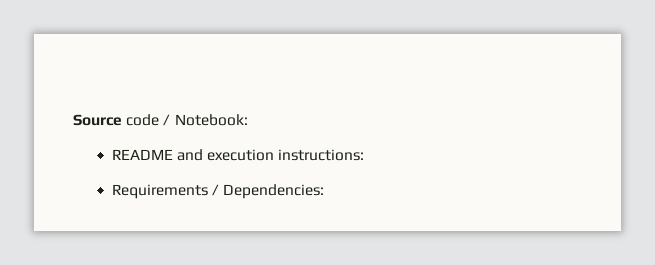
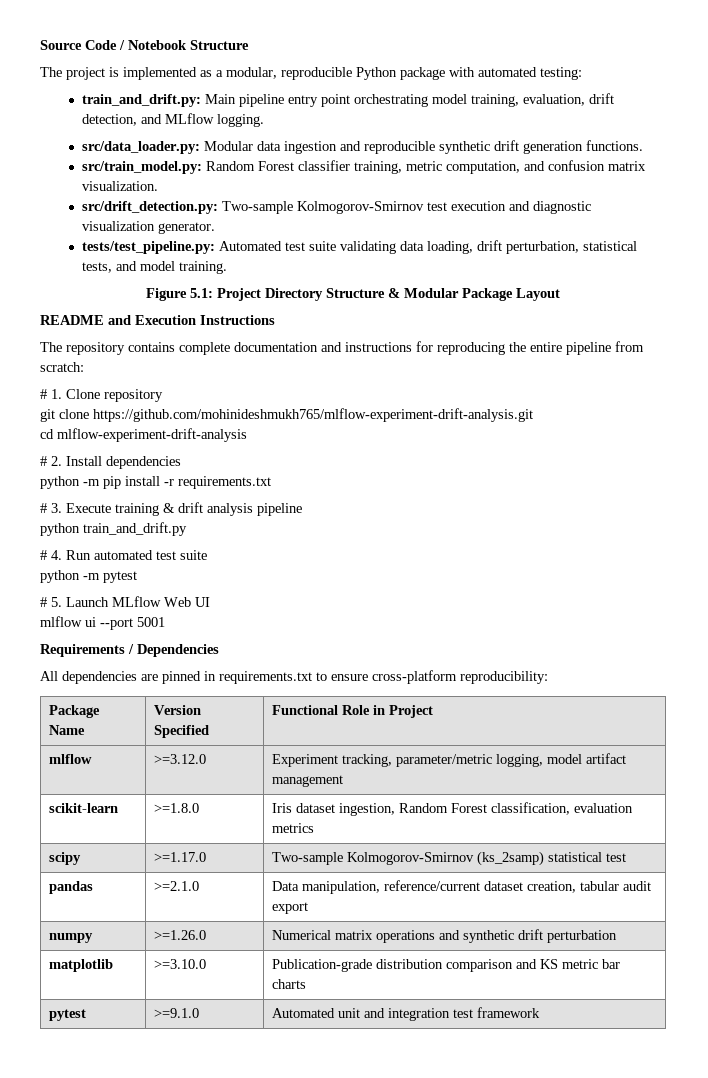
- Source code / Notebook:
- README and execution instructions:
- Requirements / Dependencies:
+ Source Code / Notebook Structure
+ The project is implemented as a modular, reproducible Python package with automated testing:
+ train_and_drift.py: Main pipeline entry point orchestrating model training, evaluation, drift detection, and MLflow logging.
+ src/data_loader.py: Modular data ingestion and reproducible synthetic drift generation functions.
+ src/train_model.py: Random Forest classifier training, metric computation, and confusion matrix visualization.
+ src/drift_detection.py: Two-sample Kolmogorov-Smirnov test execution and diagnostic visualization generator.
+ tests/test_pipeline.py: Automated test suite validating data loading, drift perturbation, statistical tests, and model training.
+ Figure 5.1: Project Directory Structure & Modular Package Layout
+ README and Execution Instructions
+ The repository contains complete documentation and instructions for reproducing the entire pipeline from scratch:
+ # 1. Clone repository
+ git clone https://github.com/mohinideshmukh765/mlflow-experiment-drift-analysis.git
+ cd mlflow-experiment-drift-analysis
+ # 2. Install dependencies
+ python -m pip install -r requirements.txt
+ # 3. Execute training & drift analysis pipeline
+ python train_and_drift.py
+ # 4. Run automated test suite
+ python -m pytest
+ # 5. Launch MLflow Web UI
+ mlflow ui --port 5001
+ Requirements / Dependencies
+ All dependencies are pinned in requirements.txt to ensure cross-platform reproducibility:
+ Package Name | Version Specified | Functional Role in Project
+ mlflow | >=3.12.0 | Experiment tracking, parameter/metric logging, model artifact management
+ scikit-learn | >=1.8.0 | Iris dataset ingestion, Random Forest classification, evaluation metrics
+ scipy | >=1.17.0 | Two-sample Kolmogorov-Smirnov (ks_2samp) statistical test
+ pandas | >=2.1.0 | Data manipulation, reference/current dataset creation, tabular audit export
+ numpy | >=1.26.0 | Numerical matrix operations and synthetic drift perturbation
+ matplotlib | >=3.10.0 | Publication-grade distribution comparison and KS metric bar charts
+ pytest | >=9.1.0 | Automated unit and integration test framework

